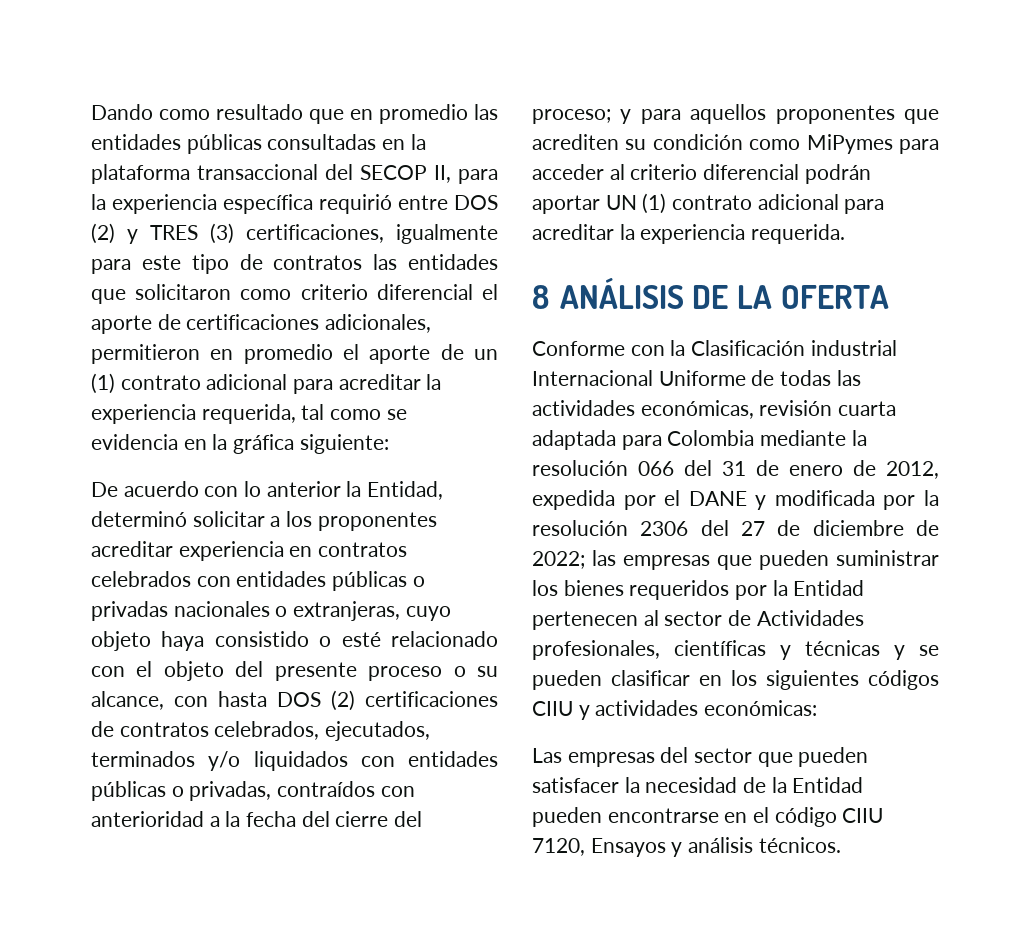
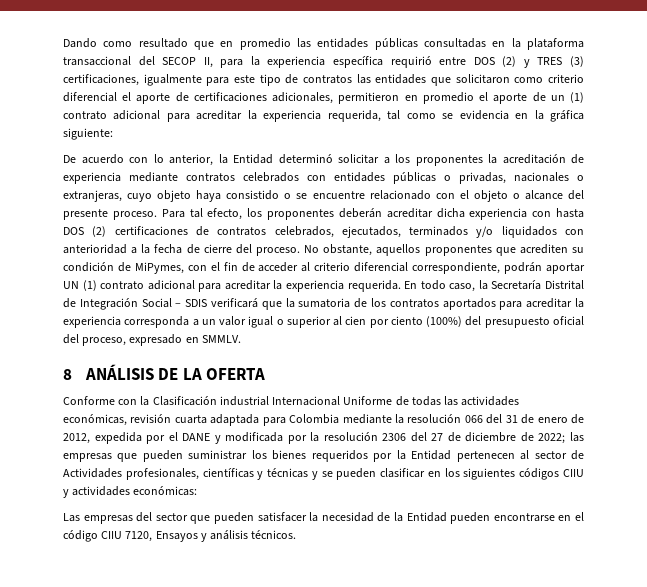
- De acuerdo con lo anterior la Entidad, determinó solicitar a los proponentes acreditar experiencia en contratos celebrados con entidades públicas o privadas nacionales o extranjeras, cuyo objeto haya consistido o esté relacionado con el objeto del presente proceso o su alcance, con hasta DOS (2) certificaciones de contratos celebrados, ejecutados, terminados y/o liquidados con entidades públicas o privadas, contraídos con anterioridad a la fecha del cierre del proceso; y para aquellos proponentes que acrediten su condición como MiPymes para acceder al criterio diferencial podrán aportar UN (1) contrato adicional para acreditar la experiencia requerida.
+ De acuerdo con lo anterior, la Entidad determinó solicitar a los proponentes la acreditación de experiencia mediante contratos celebrados con entidades públicas o privadas, nacionales o extranjeras, cuyo objeto haya consistido o se encuentre relacionado con el objeto o alcance del presente proceso. Para tal efecto, los proponentes deberán acreditar dicha experiencia con hasta DOS (2) certificaciones de contratos celebrados, ejecutados, terminados y/o liquidados con anterioridad a la fecha de cierre del proceso. No obstante, aquellos proponentes que acrediten su condición de MiPymes, con el fin de acceder al criterio diferencial correspondiente, podrán aportar UN (1) contrato adicional para acreditar la experiencia requerida. En todo caso, la Secretaría Distrital de Integración Social – SDIS verificará que la sumatoria de los contratos aportados para acreditar la experiencia corresponda a un valor igual o superior al cien por ciento (100%) del presupuesto oficial del proceso, expresado en SMMLV.

